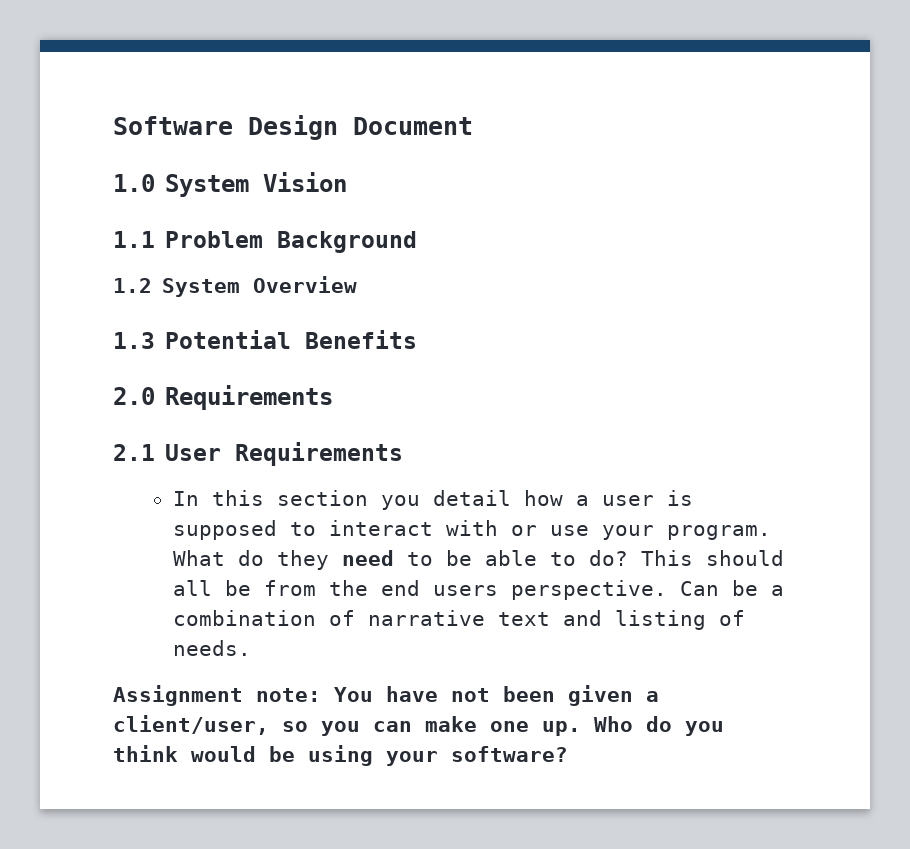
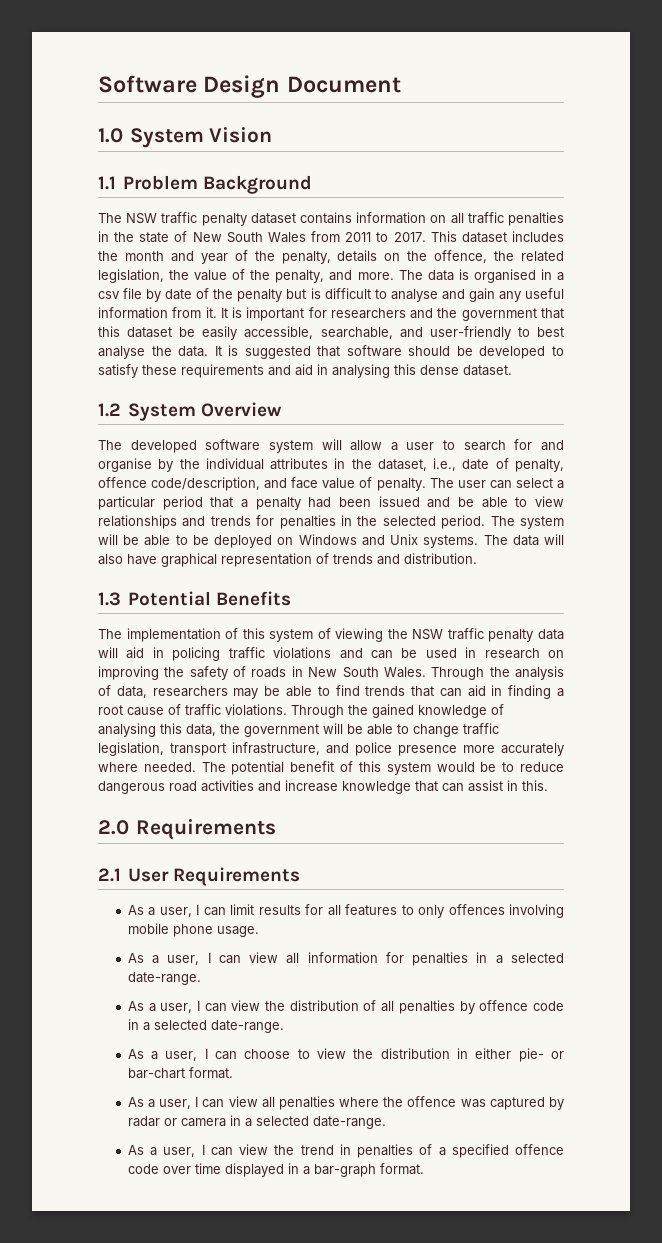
+ The NSW traffic penalty dataset contains information on all traffic penalties in the state of New South Wales from 2011 to 2017. This dataset includes the month and year of the penalty, details on the offence, the related legislation, the value of the penalty, and more. The data is organised in a csv file by date of the penalty but is difficult to analyse and gain any useful information from it. It is important for researchers and the government that this dataset be easily accessible, searchable, and user-friendly to best analyse the data. It is suggested that software should be developed to satisfy these requirements and aid in analysing this dense dataset.
  1.2 System Overview
+ The developed software system will allow a user to search for and organise by the individual attributes in the dataset, i.e., date of penalty, offence code/description, and face value of penalty. The user can select a particular period that a penalty had been issued and be able to view relationships and trends for penalties in the selected period. The system will be able to be deployed on Windows and Unix systems. The data will also have graphical representation of trends and distribution.
  1.3 Potential Benefits
+ The implementation of this system of viewing the NSW traffic penalty data will aid in policing traffic violations and can be used in research on improving the safety of roads in New South Wales. Through the analysis of data, researchers may be able to find trends that can aid in finding a root cause of traffic violations. Through the gained knowledge of analysing this data, the government will be able to change traffic legislation, transport infrastructure, and police presence more accurately where needed. The potential benefit of this system would be to reduce dangerous road activities and increase knowledge that can assist in this.
- In this section you detail how a user is supposed to interact with or use your program. What do they need to be able to do? This should all be from the end users perspective. Can be a combination of narrative text and listing of needs.
- Assignment note: You have not been given a client/user, so you can make one up. Who do you think would be using your software?
+ As a user, I can limit results for all features to only offences involving mobile phone usage.
+ As a user, I can view all information for penalties in a selected date-range.
+ As a user, I can view the distribution of all penalties by offence code in a selected date-range.
+ As a user, I can choose to view the distribution in either pie- or bar-chart format.
+ As a user, I can view all penalties where the offence was captured by radar or camera in a selected date-range.
+ As a user, I can view the trend in penalties of a specified offence code over time displayed in a bar-graph format.

